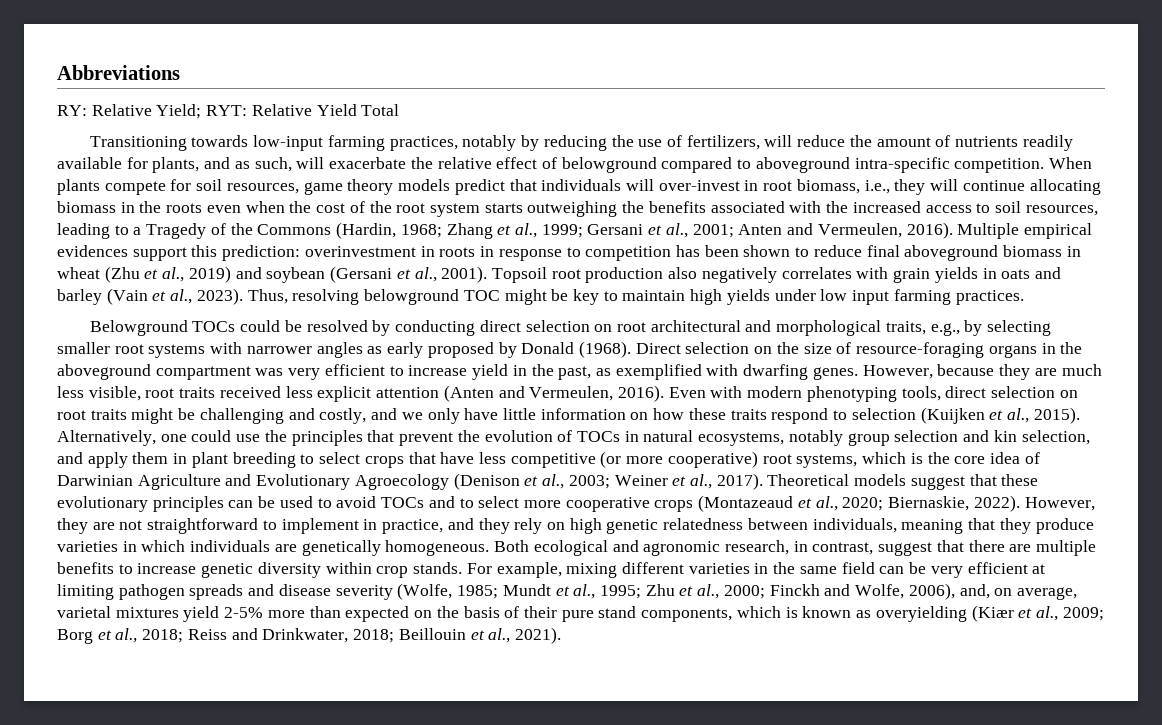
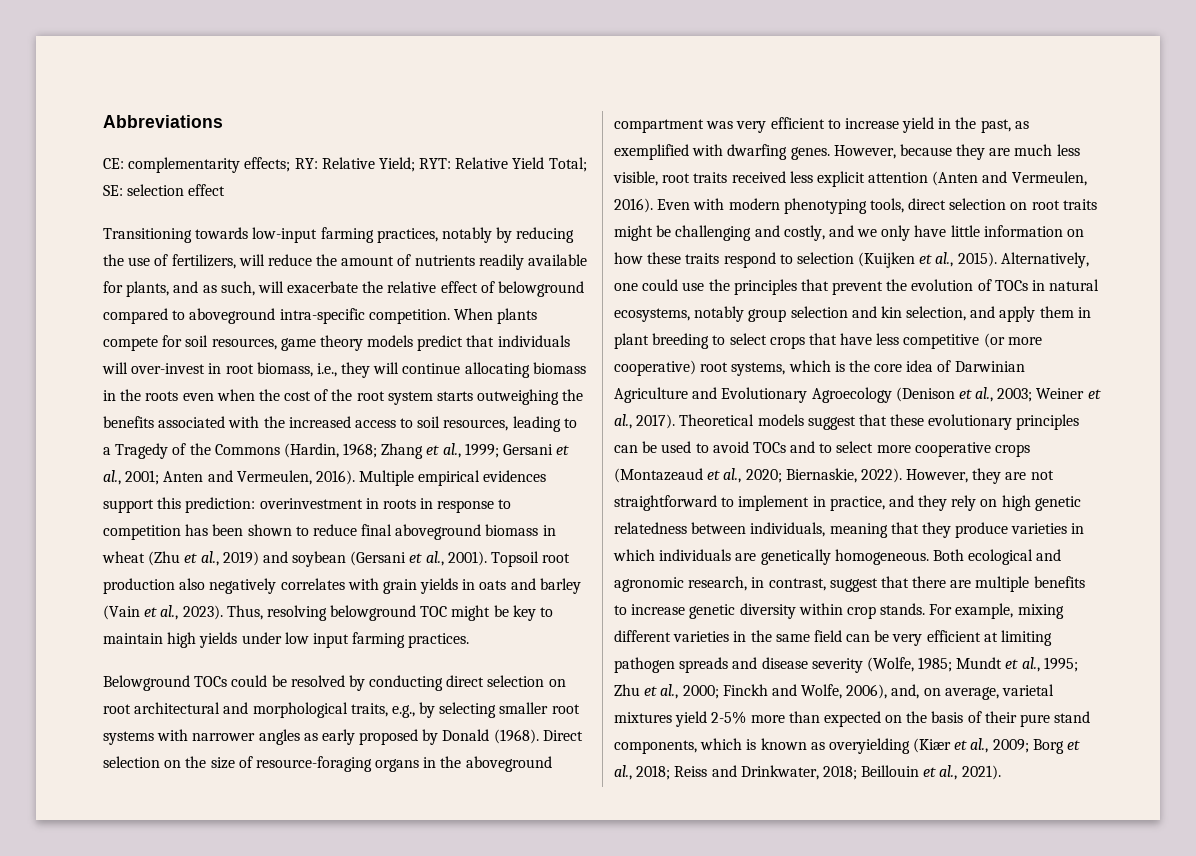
- RY: Relative Yield; RYT: Relative Yield Total
+ CE: complementarity effects; RY: Relative Yield; RYT: Relative Yield Total; SE: selection effect

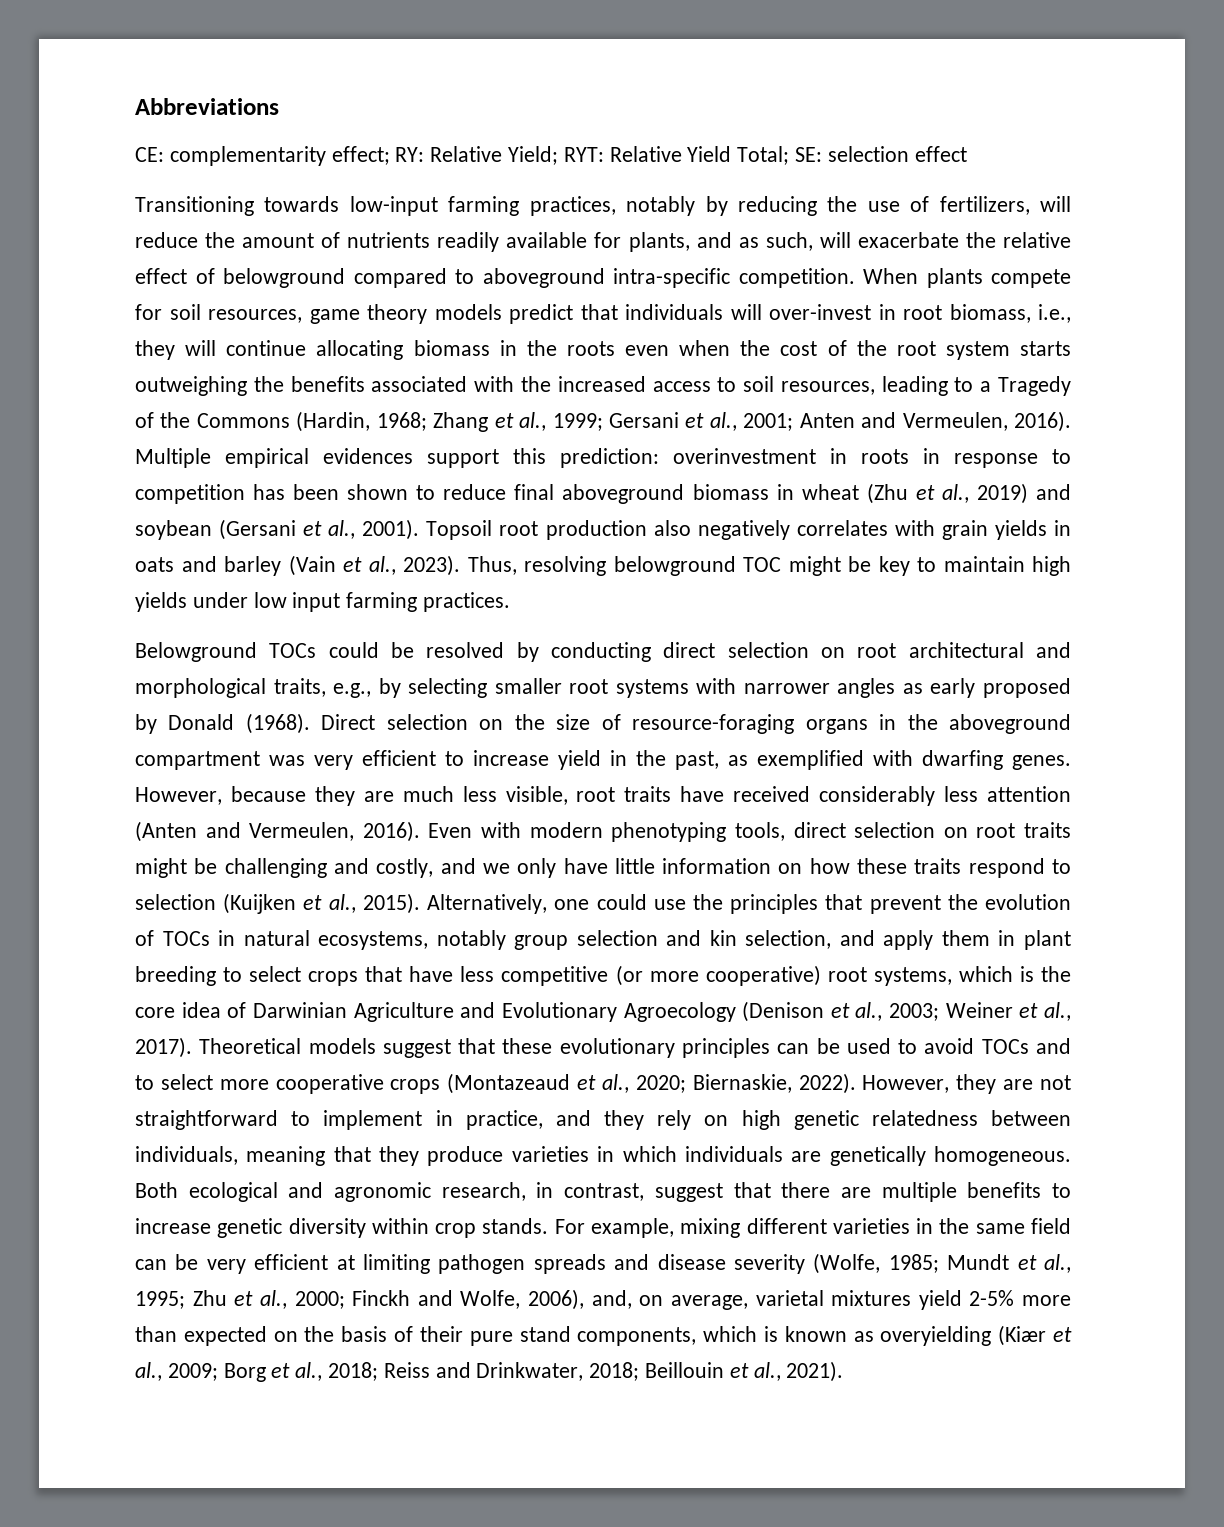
- CE: complementarity effects; RY: Relative Yield; RYT: Relative Yield Total; SE: selection effect
+ CE: complementarity effect; RY: Relative Yield; RYT: Relative Yield Total; SE: selection effect
- However, because they are much less visible, root traits received less explicit attention (Anten and Vermeulen, 2016).
+ However, because they are much less visible, root traits have received considerably less attention (Anten and Vermeulen, 2016).

